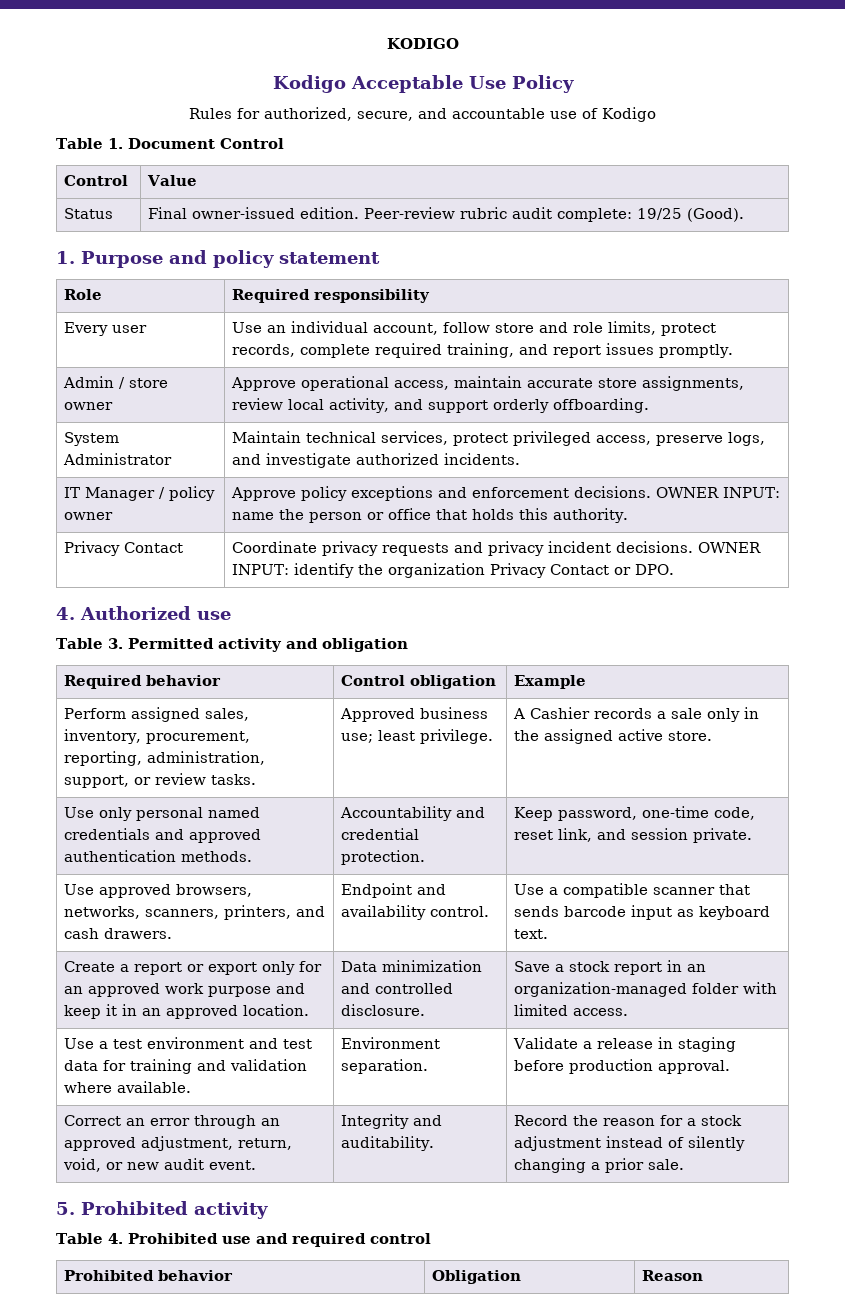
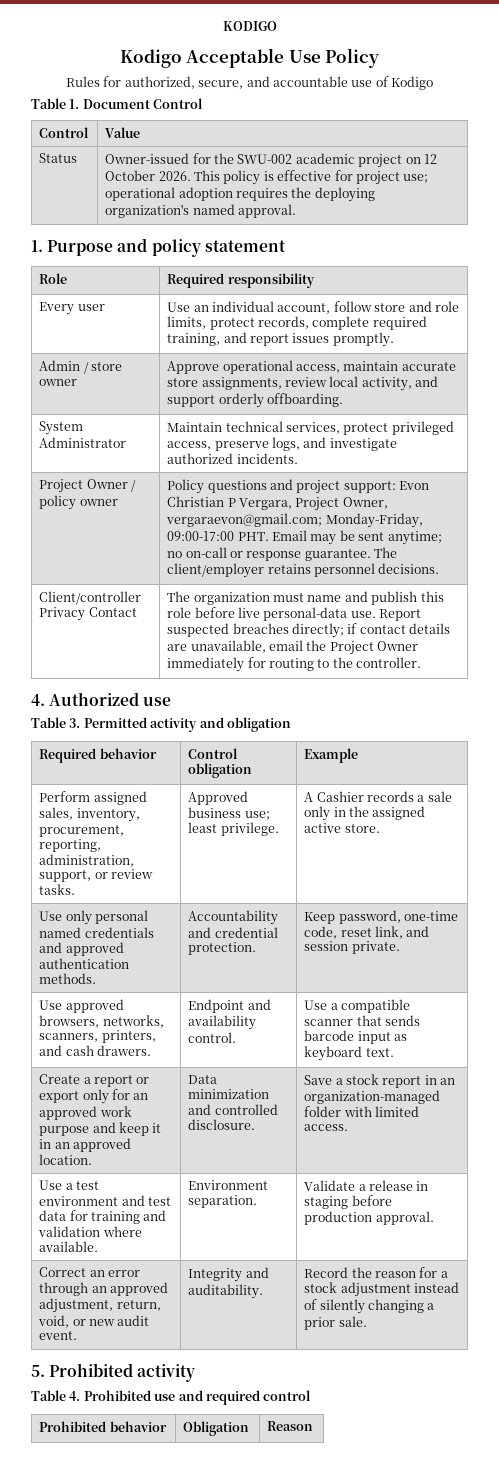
- Status | Final owner-issued edition. Peer-review rubric audit complete: 19/25 (Good).
+ Status | Owner-issued for the SWU-002 academic project on 12 October 2026. This policy is effective for project use; operational adoption requires the deploying organization's named approval.
- IT Manager / policy owner | Approve policy exceptions and enforcement decisions. OWNER INPUT: name the person or office that holds this authority.
- Privacy Contact | Coordinate privacy requests and privacy incident decisions. OWNER INPUT: identify the organization Privacy Contact or DPO.
+ Project Owner / policy owner | Policy questions and project support: Evon Christian P Vergara, Project Owner, vergaraevon@gmail.com; Monday-Friday, 09:00-17:00 PHT. Email may be sent anytime; no on-call or response guarantee. The client/employer retains personnel decisions.
+ Client/controller Privacy Contact | The organization must name and publish this role before live personal-data use. Report suspected breaches directly; if contact details are unavailable, email the Project Owner immediately for routing to the controller.

